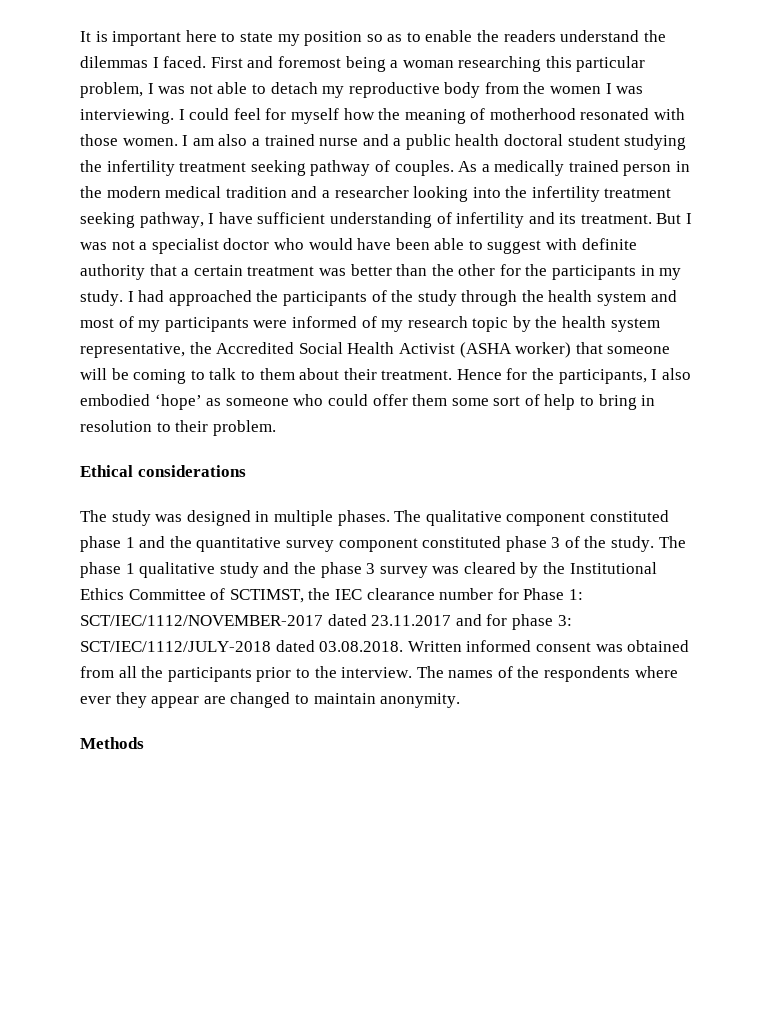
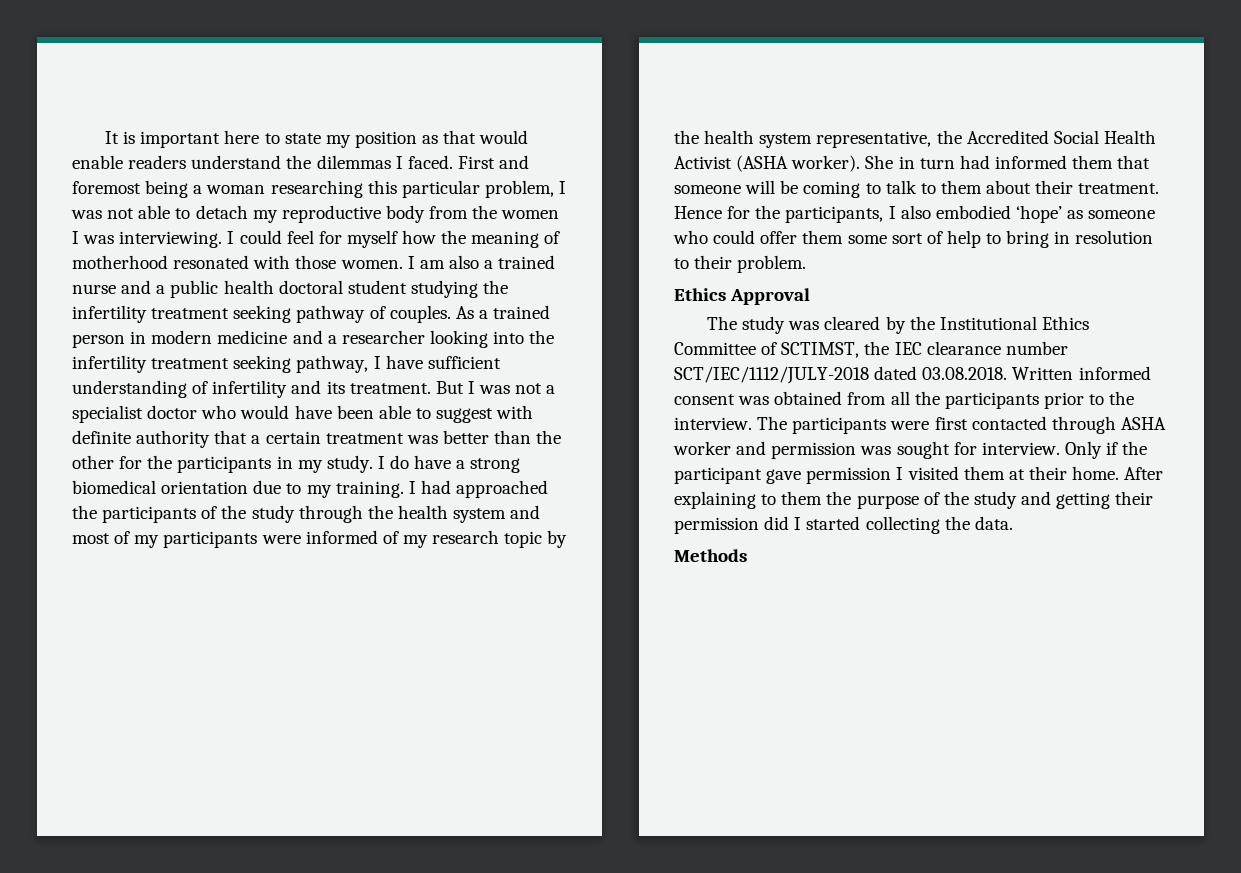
- It is important here to state my position so as to enable the readers understand the dilemmas I faced.
+ It is important here to state my position as that would enable readers understand the dilemmas I faced.
- As a medically trained person in the modern medical tradition and a researcher looking into the infertility treatment seeking pathway, I have sufficient understanding of infertility and its treatment.
+ As a trained person in modern medicine and a researcher looking into the infertility treatment seeking pathway, I have sufficient understanding of infertility and its treatment.
- I had approached the participants of the study through the health system and most of my participants were informed of my research topic by the health system representative, the Accredited Social Health Activist (ASHA worker) that someone will be coming to talk to them about their treatment.
+ I do have a strong biomedical orientation due to my training. I had approached the participants of the study through the health system and most of my participants were informed of my research topic by the health system representative, the Accredited Social Health Activist (ASHA worker). She in turn had informed them that someone will be coming to talk to them about their treatment.
- Ethical considerations
+ Ethics Approval
- The study was designed in multiple phases. The qualitative component constituted phase 1 and the quantitative survey component constituted phase 3 of the study. The phase 1 qualitative study and the phase 3 survey was cleared by the Institutional Ethics Committee of SCTIMST, the IEC clearance number for Phase 1: SCT/IEC/1112/NOVEMBER-2017 dated 23.11.2017 and for phase 3: SCT/IEC/1112/JULY-2018 dated 03.08.2018. Written informed consent was obtained from all the participants prior to the interview.
+ The study was cleared by the Institutional Ethics Committee of SCTIMST, the IEC clearance number SCT/IEC/1112/JULY-2018 dated 03.08.2018. Written informed consent was obtained from all the participants prior to the interview.
- The names of the respondents where ever they appear are changed to maintain anonymity.
+ The participants were first contacted through ASHA worker and permission was sought for interview. Only if the participant gave permission I visited them at their home. After explaining to them the purpose of the study and getting their permission did I started collecting the data.

